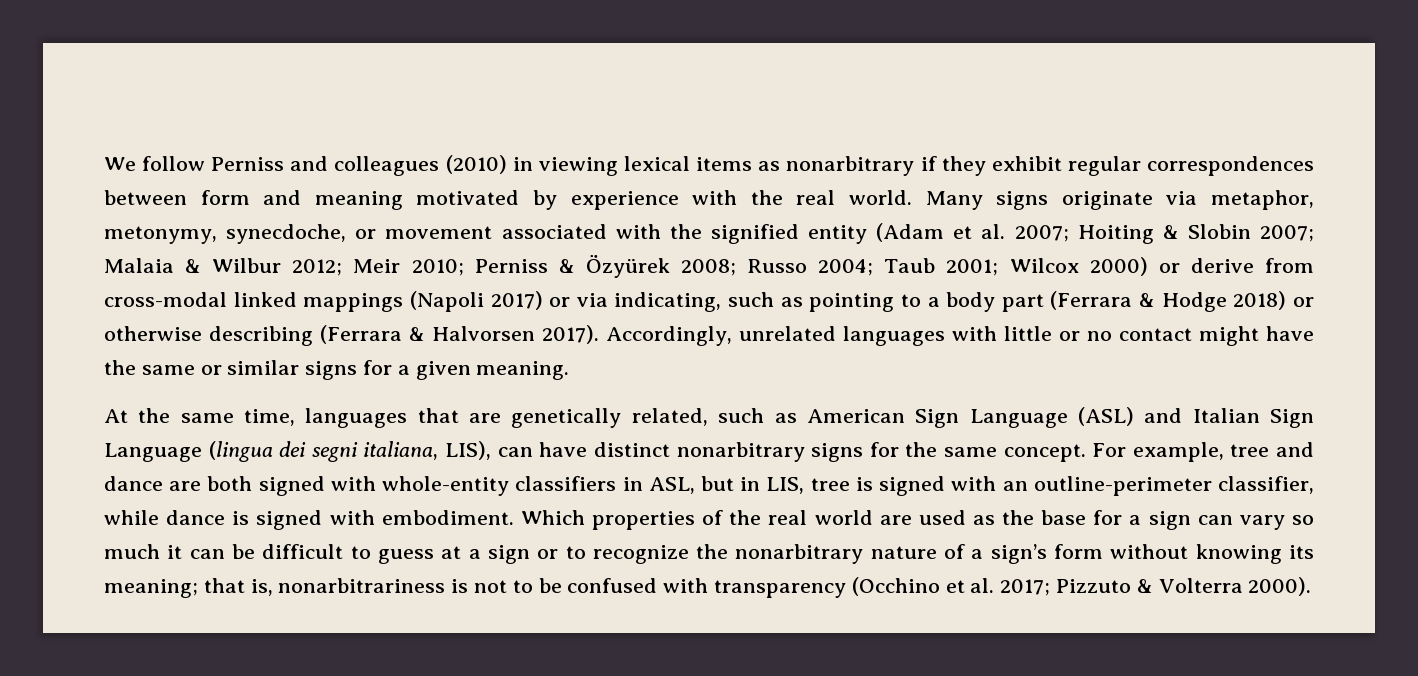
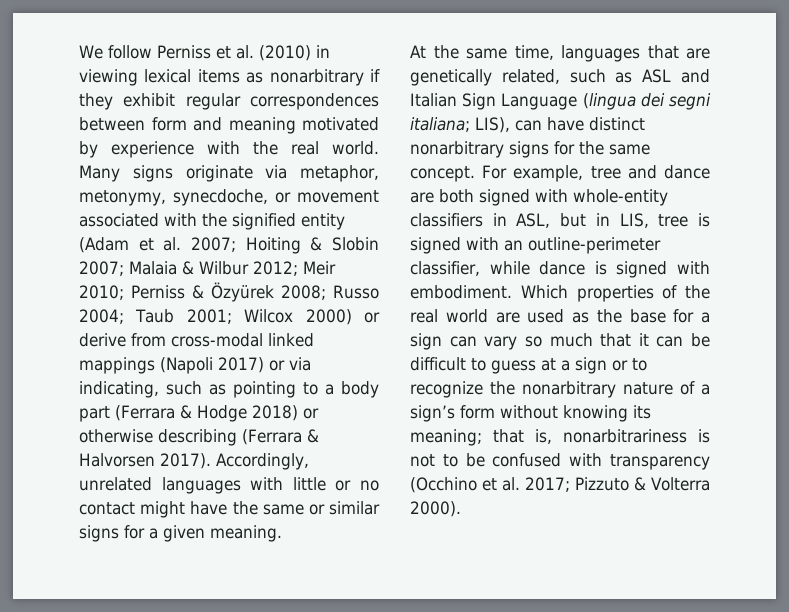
- We follow Perniss and colleagues (2010) in viewing lexical items as nonarbitrary if they exhibit regular correspondences between form and meaning motivated by experience with the real world.
+ We follow Perniss et al. (2010) in viewing lexical items as nonarbitrary if they exhibit regular correspondences between form and meaning motivated by experience with the real world.
- At the same time, languages that are genetically related, such as American Sign Language (ASL) and Italian Sign Language (lingua dei segni italiana, LIS), can have distinct nonarbitrary signs for the same concept.
+ At the same time, languages that are genetically related, such as ASL and Italian Sign Language (lingua dei segni italiana; LIS), can have distinct nonarbitrary signs for the same concept.
- Which properties of the real world are used as the base for a sign can vary so much it can be difficult to guess at a sign or to recognize the nonarbitrary nature of a sign’s form without knowing its meaning; that is, nonarbitrariness is not to be confused with transparency (Occhino et al. 2017; Pizzuto & Volterra 2000).
+ Which properties of the real world are used as the base for a sign can vary so much that it can be difficult to guess at a sign or to recognize the nonarbitrary nature of a sign’s form without knowing its meaning; that is, nonarbitrariness is not to be confused with transparency (Occhino et al. 2017; Pizzuto & Volterra 2000).

